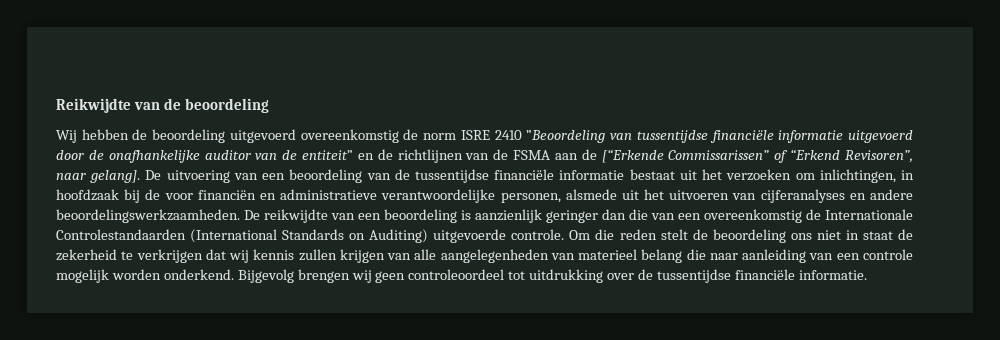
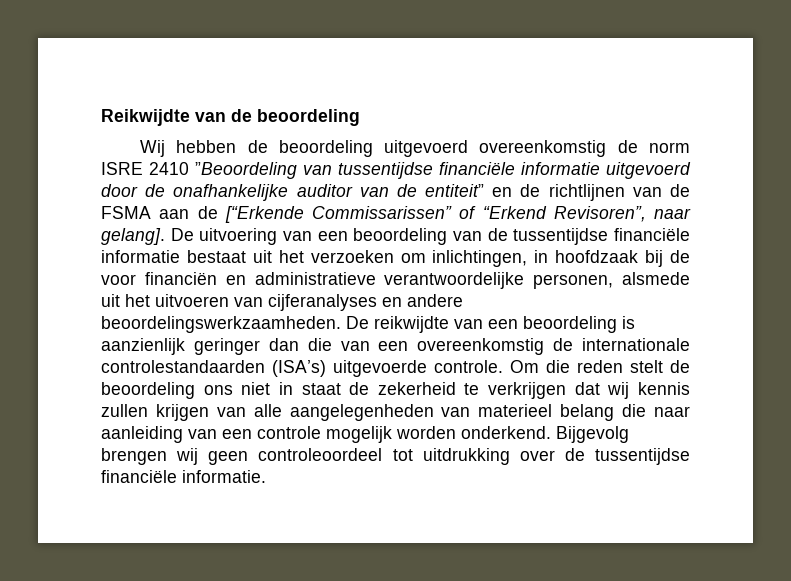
- De reikwijdte van een beoordeling is aanzienlijk geringer dan die van een overeenkomstig de Internationale Controlestandaarden (International Standards on Auditing) uitgevoerde controle.
+ De reikwijdte van een beoordeling is aanzienlijk geringer dan die van een overeenkomstig de internationale controlestandaarden (ISA’s) uitgevoerde controle.

